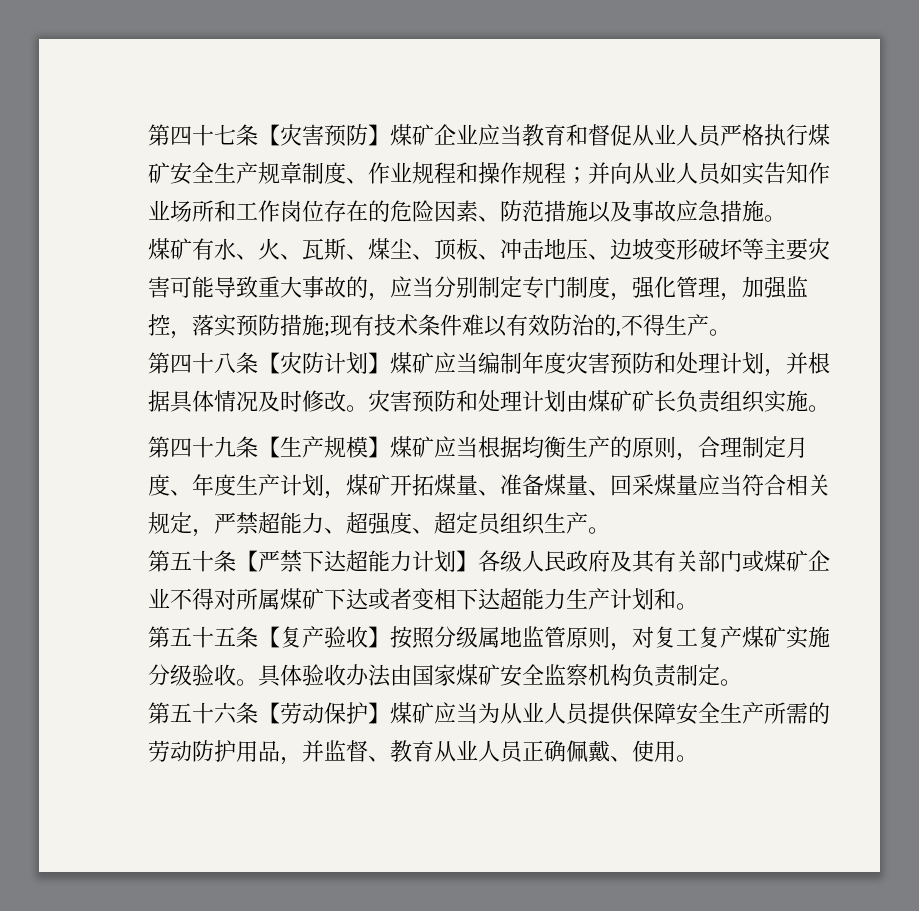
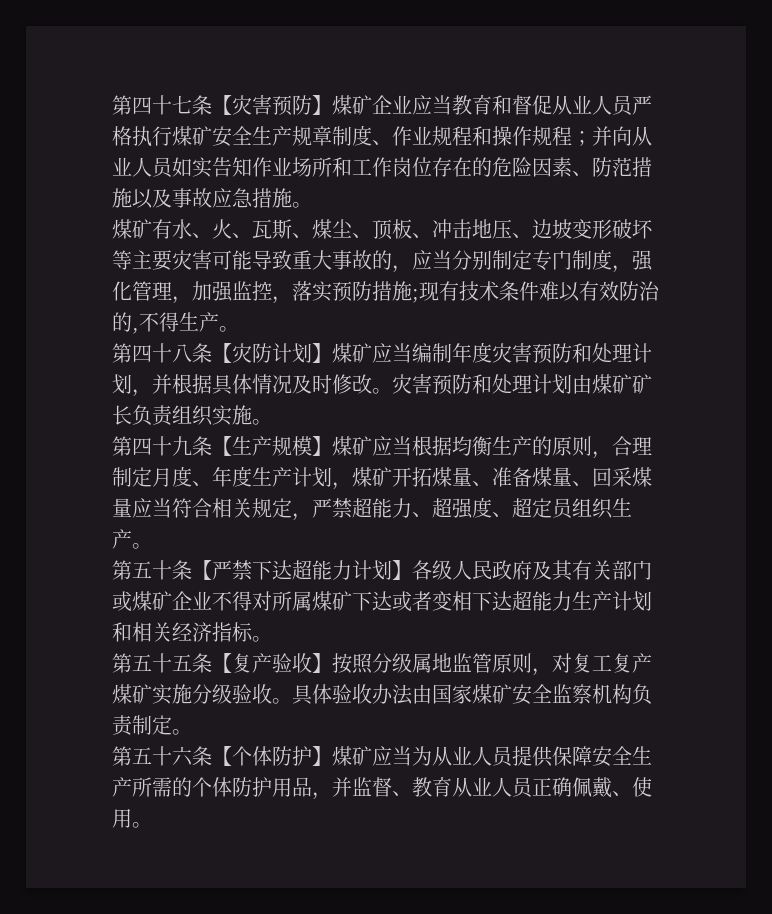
- 第五十条【严禁下达超能力计划】各级人民政府及其有关部门或煤矿企业不得对所属煤矿下达或者变相下达超能力生产计划和。
+ 第五十条【严禁下达超能力计划】各级人民政府及其有关部门或煤矿企业不得对所属煤矿下达或者变相下达超能力生产计划和相关经济指标。
- 第五十六条【劳动保护】煤矿应当为从业人员提供保障安全生产所需的劳动防护用品，并监督、教育从业人员正确佩戴、使用。
+ 第五十六条【个体防护】煤矿应当为从业人员提供保障安全生产所需的个体防护用品，并监督、教育从业人员正确佩戴、使用。

